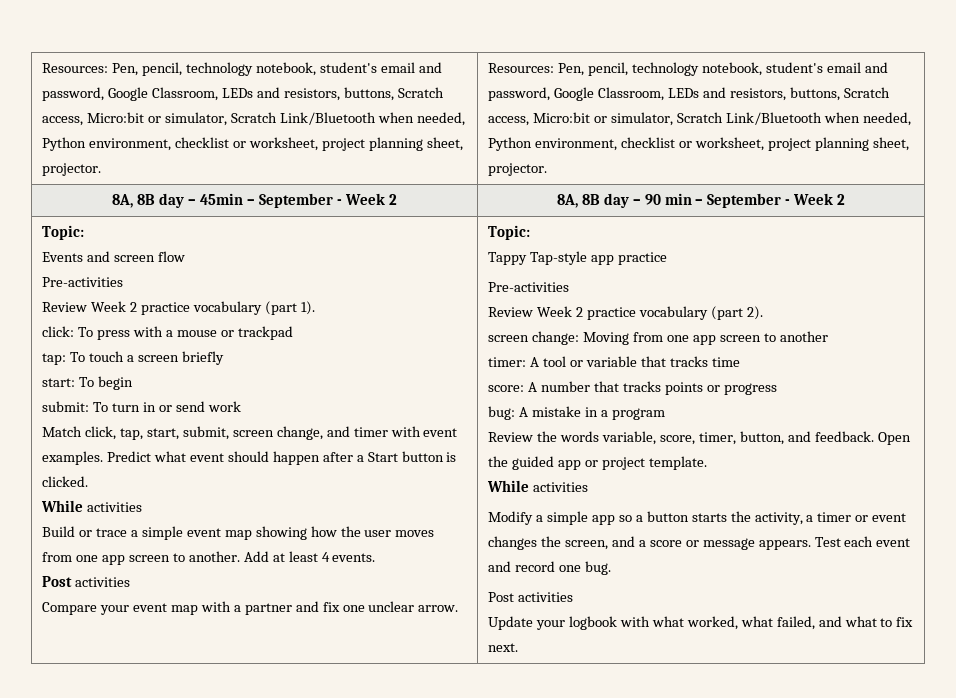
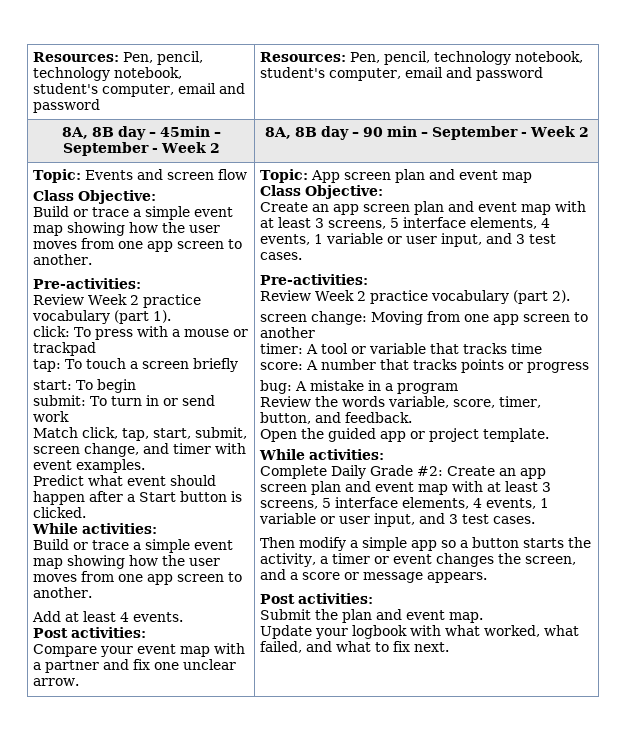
- Resources: Pen, pencil, technology notebook, student's email and password, Google Classroom, LEDs and resistors, buttons, Scratch access, Micro:bit or simulator, Scratch Link/Bluetooth when needed, Python environment, checklist or worksheet, project planning sheet, projector. | Resources: Pen, pencil, technology notebook, student's email and password, Google Classroom, LEDs and resistors, buttons, Scratch access, Micro:bit or simulator, Scratch Link/Bluetooth when needed, Python environment, checklist or worksheet, project planning sheet, projector.
+ Resources: Pen, pencil, technology notebook, student's computer, email and password | Resources: Pen, pencil, technology notebook, student's computer, email and password
  8A, 8B day – 45min – September - Week 2 | 8A, 8B day – 90 min – September - Week 2
- Topic:
- Events and screen flow
- Pre-activities
+ Topic: Events and screen flow
+ Class Objective:
+ Build or trace a simple event map showing how the user moves from one app screen to another.
+ Pre-activities:
- Match click, tap, start, submit, screen change, and timer with event examples. Predict what event should happen after a Start button is clicked.
- While activities
- Build or trace a simple event map showing how the user moves from one app screen to another. Add at least 4 events.
- Post activities
+ Match click, tap, start, submit, screen change, and timer with event examples.
+ Predict what event should happen after a Start button is clicked.
+ While activities:
+ Build or trace a simple event map showing how the user moves from one app screen to another.
+ Add at least 4 events.
+ Post activities:
- Compare your event map with a partner and fix one unclear arrow. | Topic:
- Tappy Tap-style app practice
- Pre-activities
+ Compare your event map with a partner and fix one unclear arrow. | Topic: App screen plan and event map
+ Class Objective:
+ Create an app screen plan and event map with at least 3 screens, 5 interface elements, 4 events, 1 variable or user input, and 3 test cases.
+ Pre-activities:
- Review the words variable, score, timer, button, and feedback. Open the guided app or project template.
- While activities
- Modify a simple app so a button starts the activity, a timer or event changes the screen, and a score or message appears. Test each event and record one bug.
- Post activities
+ Review the words variable, score, timer, button, and feedback.
+ Open the guided app or project template.
+ While activities:
+ Complete Daily Grade #2: Create an app screen plan and event map with at least 3 screens, 5 interface elements, 4 events, 1 variable or user input, and 3 test cases.
+ Then modify a simple app so a button starts the activity, a timer or event changes the screen, and a score or message appears.
+ Post activities:
+ Submit the plan and event map.

